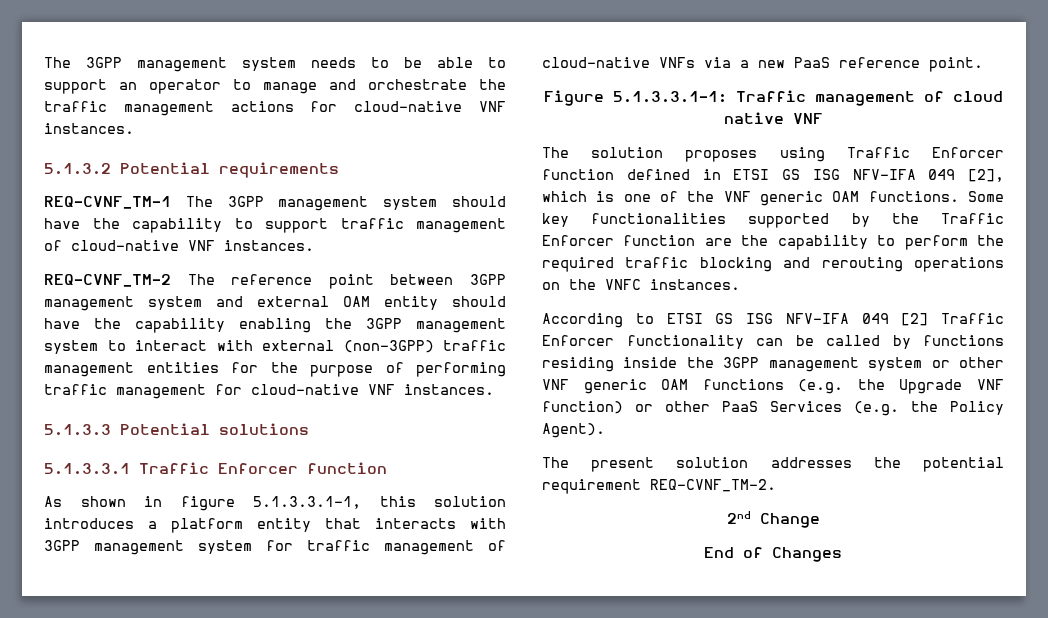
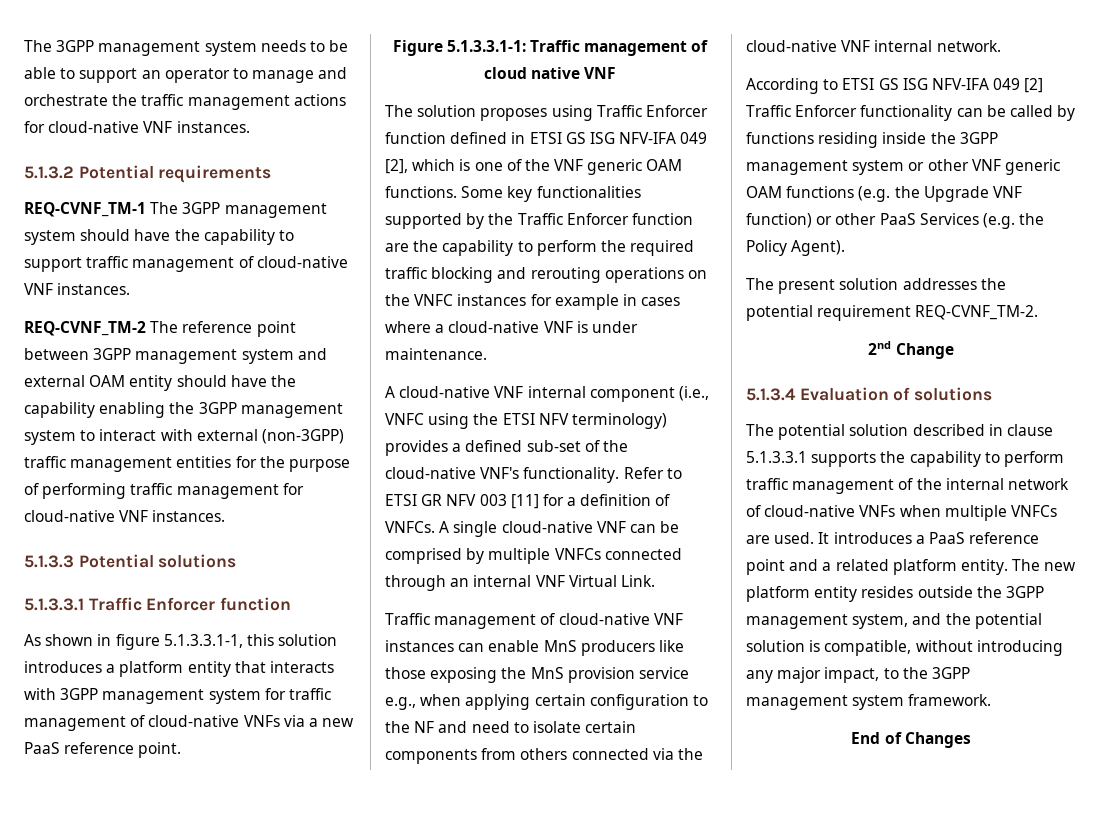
- Some key functionalities supported by the Traffic Enforcer function are the capability to perform the required traffic blocking and rerouting operations on the VNFC instances.
+ Some key functionalities supported by the Traffic Enforcer function are the capability to perform the required traffic blocking and rerouting operations on the VNFC instances for example in cases where a cloud-native VNF is under maintenance.
+ A cloud-native VNF internal component (i.e., VNFC using the ETSI NFV terminology) provides a defined sub-set of the cloud-native VNF's functionality. Refer to ETSI GR NFV 003 [11] for a definition of VNFCs. A single cloud-native VNF can be comprised by multiple VNFCs connected through an internal VNF Virtual Link.
+ Traffic management of cloud-native VNF instances can enable MnS producers like those exposing the MnS provision service e.g., when applying certain configuration to the NF and need to isolate certain components from others connected via the cloud-native VNF internal network.
+ 5.1.3.4 Evaluation of solutions
+ The potential solution described in clause 5.1.3.3.1 supports the capability to perform traffic management of the internal network of cloud-native VNFs when multiple VNFCs are used. It introduces a PaaS reference point and a related platform entity. The new platform entity resides outside the 3GPP management system, and the potential solution is compatible, without introducing any major impact, to the 3GPP management system framework.

